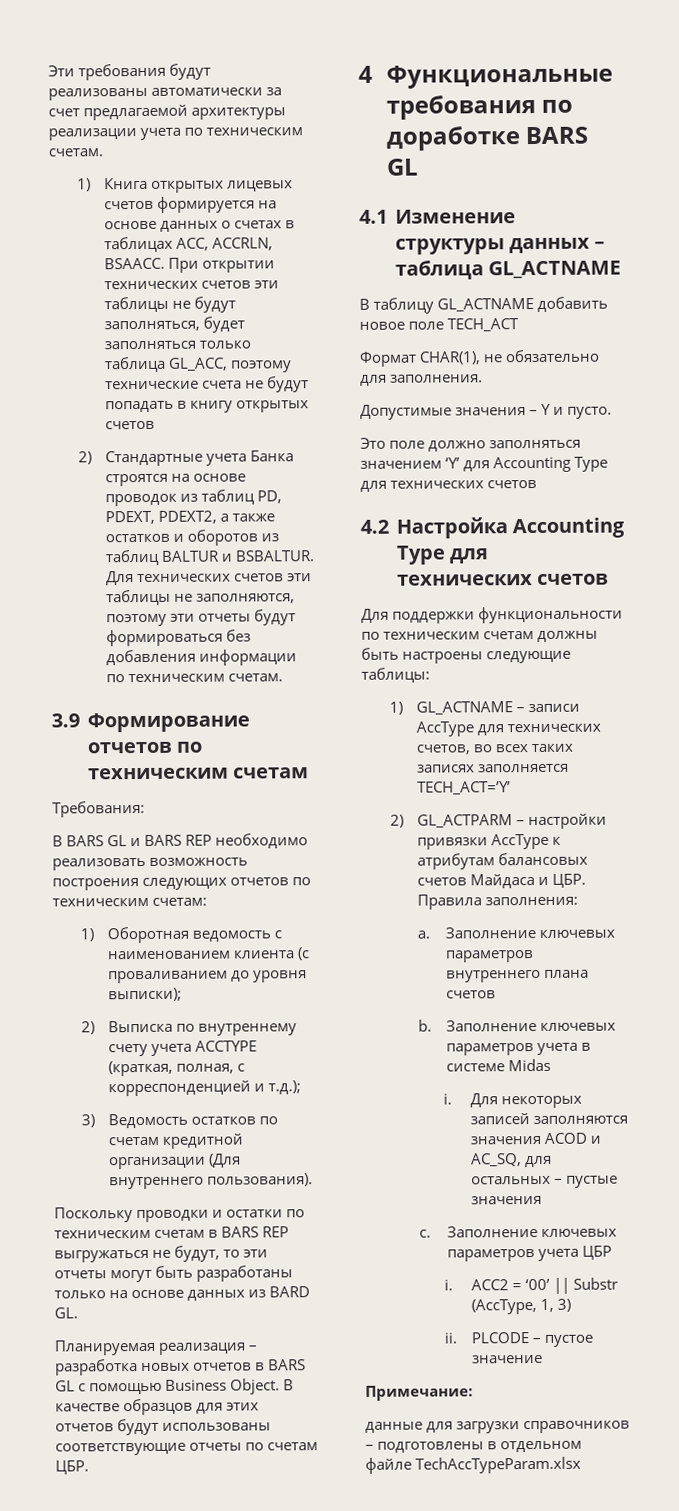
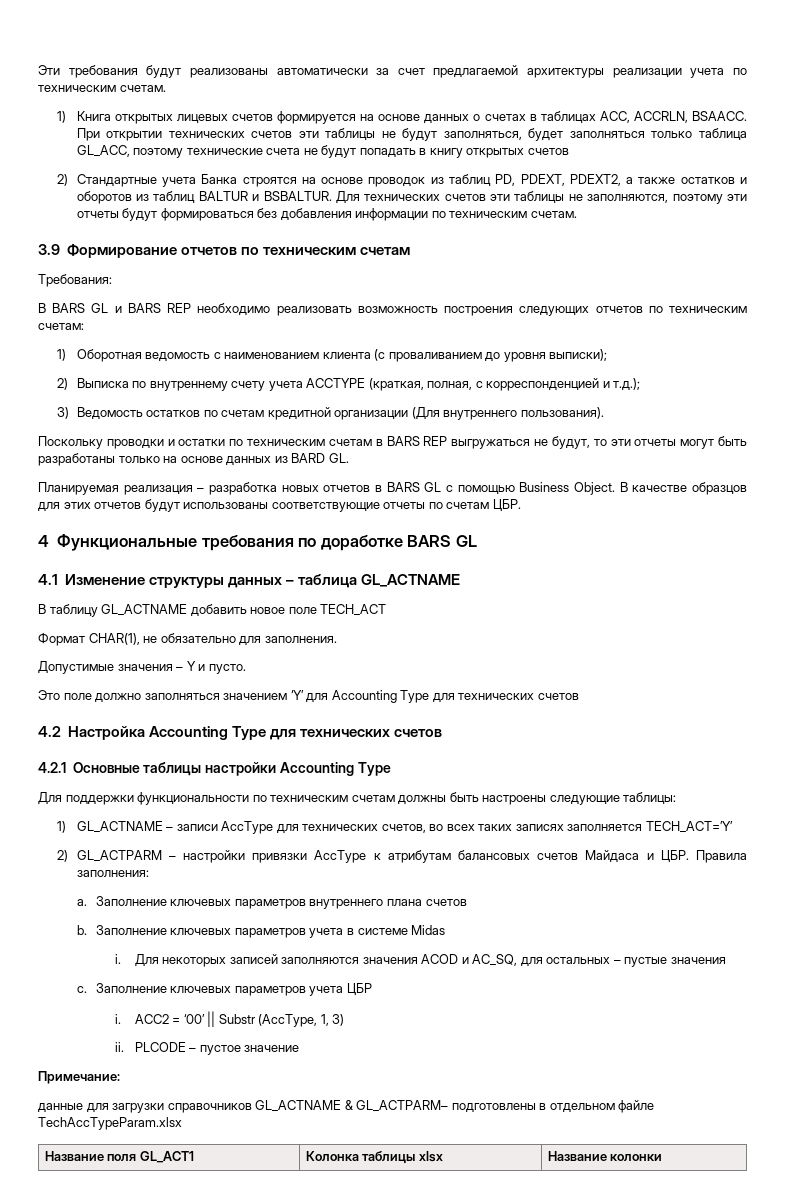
+ 4.2.1 Основные таблицы настройки Accounting Type
- данные для загрузки справочников – подготовлены в отдельном файле TechAccTypeParam.xlsx
+ данные для загрузки справочников GL_ACTNAME & GL_ACTPARM– подготовлены в отдельном файле TechAccTypeParam.xlsx
+ Название поля GL_ACT1 | Колонка таблицы xlsx | Название колонки

